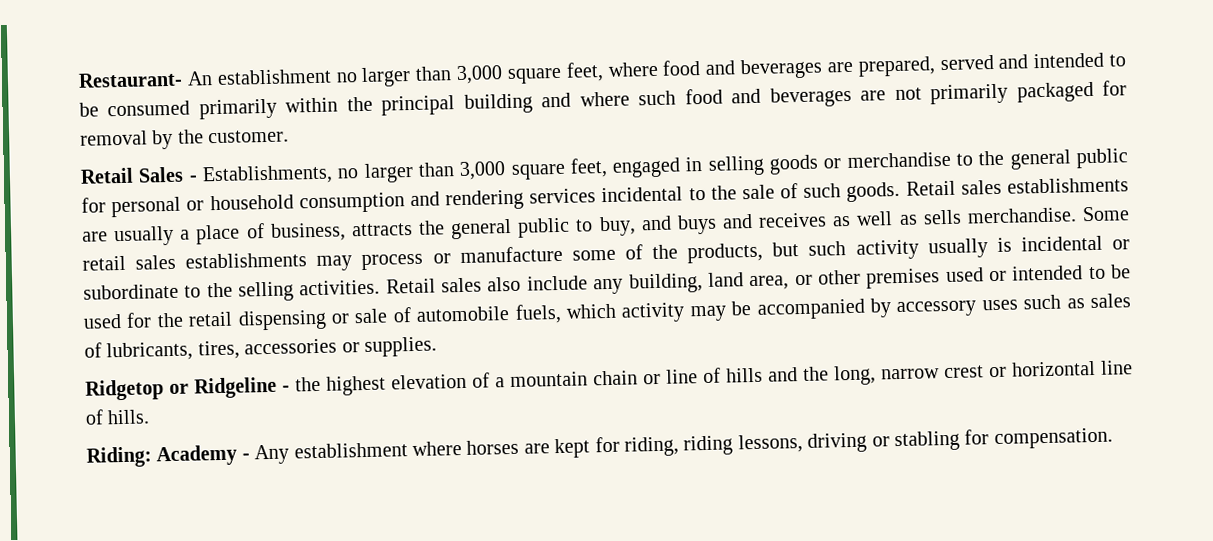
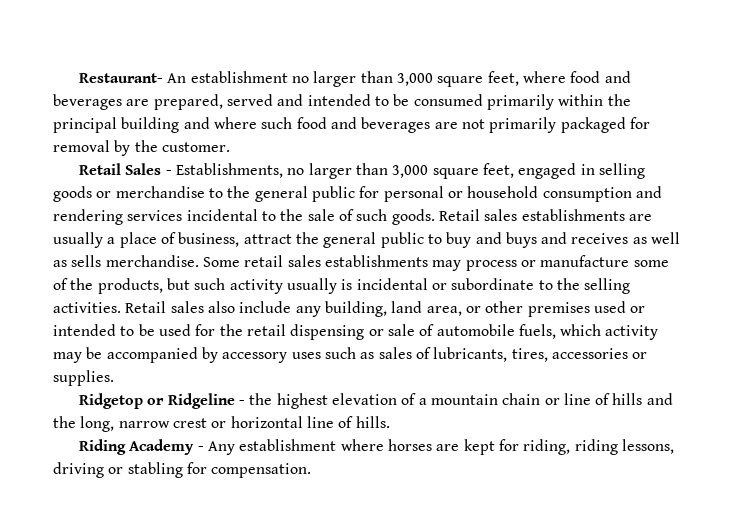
- Retail sales establishments are usually a place of business, attracts the general public to buy, and buys and receives as well as sells merchandise.
+ Retail sales establishments are usually a place of business, attract the general public to buy and buys and receives as well as sells merchandise.
- Riding: Academy - Any establishment where horses are kept for riding, riding lessons, driving or stabling for compensation.
+ Riding Academy - Any establishment where horses are kept for riding, riding lessons, driving or stabling for compensation.

